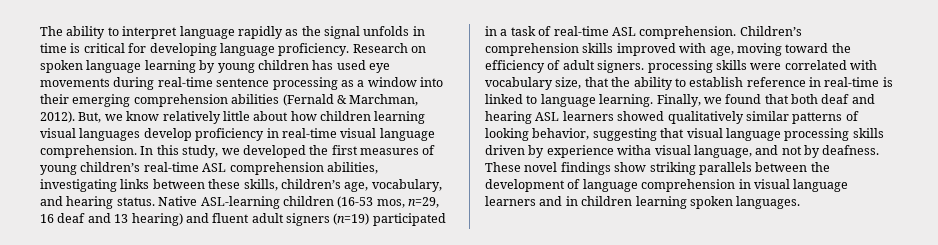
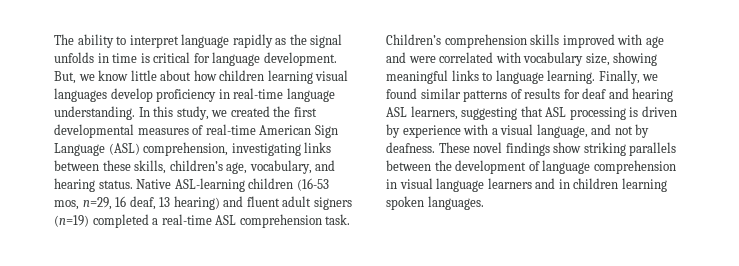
- The ability to interpret language rapidly as the signal unfolds in time is critical for developing language proficiency. Research on spoken language learning by young children has used eye movements during real-time sentence processing as a window into their emerging comprehension abilities (Fernald & Marchman, 2012).
+ The ability to interpret language rapidly as the signal unfolds in time is critical for language development.
- But, we know relatively little about how children learning visual languages develop proficiency in real-time visual language comprehension.
+ But, we know little about how children learning visual languages develop proficiency in real-time language understanding.
- In this study, we developed the first measures of young children’s real-time ASL comprehension abilities, investigating links between these skills, children’s age, vocabulary, and hearing status.
+ In this study, we created the first developmental measures of real-time American Sign Language (ASL) comprehension, investigating links between these skills, children’s age, vocabulary, and hearing status.
- Native ASL-learning children (16-53 mos, n=29, 16 deaf and 13 hearing) and fluent adult signers (n=19) participated in a task of real-time ASL comprehension.
+ Native ASL-learning children (16-53 mos, n=29, 16 deaf, 13 hearing) and fluent adult signers (n=19) completed a real-time ASL comprehension task.
- Children’s comprehension skills improved with age, moving toward the efficiency of adult signers. processing skills were correlated with vocabulary size, that the ability to establish reference in real-time is linked to language learning.
+ Children’s comprehension skills improved with age and were correlated with vocabulary size, showing meaningful links to language learning.
- Finally, we found that both deaf and hearing ASL learners showed qualitatively similar patterns of looking behavior, suggesting that visual language processing skills driven by experience witha visual language, and not by deafness.
+ Finally, we found similar patterns of results for deaf and hearing ASL learners, suggesting that ASL processing is driven by experience with a visual language, and not by deafness.

